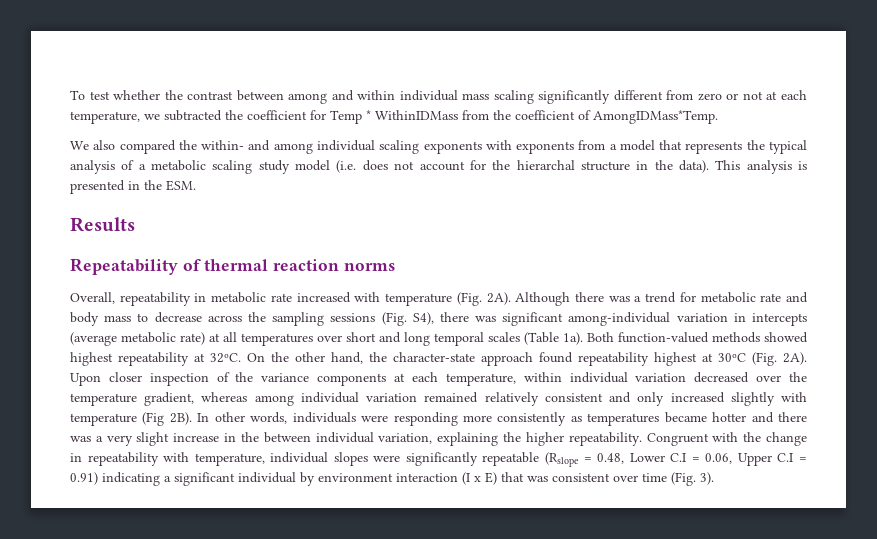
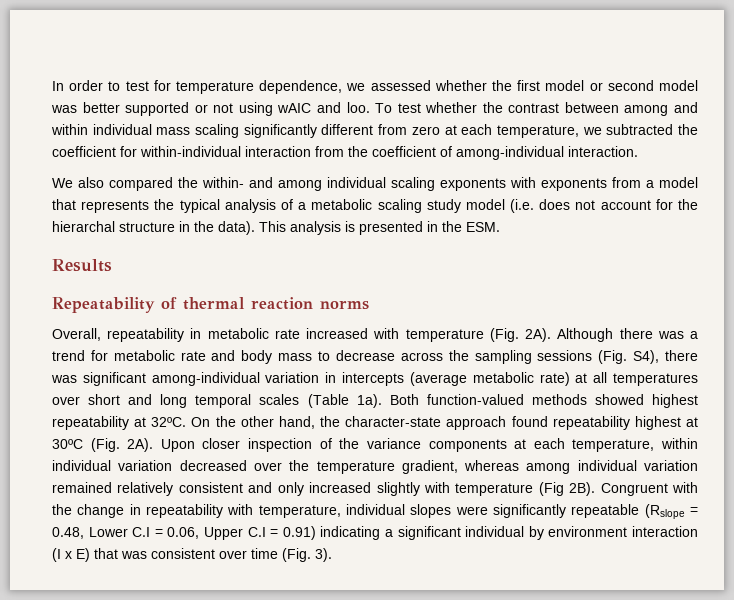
+ In order to test for temperature dependence, we assessed whether the first model or second model was better supported or not using wAIC and loo.
- To test whether the contrast between among and within individual mass scaling significantly different from zero or not at each temperature, we subtracted the coefficient for Temp * WithinIDMass from the coefficient of AmongIDMass*Temp.
+ To test whether the contrast between among and within individual mass scaling significantly different from zero at each temperature, we subtracted the coefficient for within-individual interaction from the coefficient of among-individual interaction.
- In other words, individuals were responding more consistently as temperatures became hotter and there was a very slight increase in the between individual variation, explaining the higher repeatability.

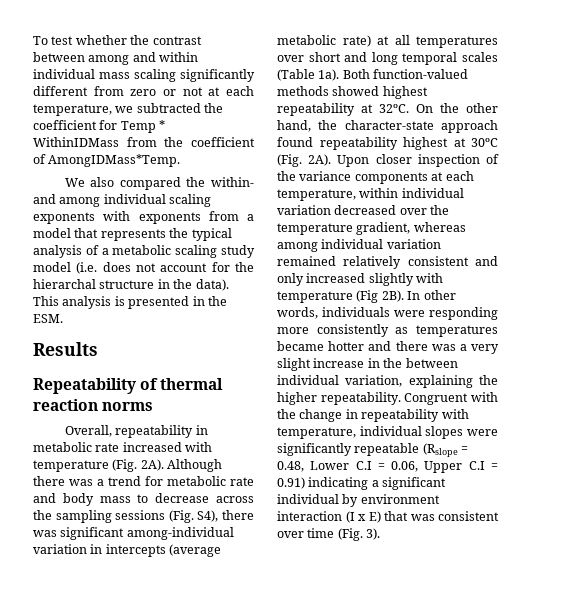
- In order to test for temperature dependence, we assessed whether the first model or second model was better supported or not using wAIC and loo. To test whether the contrast between among and within individual mass scaling significantly different from zero at each temperature, we subtracted the coefficient for within-individual interaction from the coefficient of among-individual interaction.
+ To test whether the contrast between among and within individual mass scaling significantly different from zero or not at each temperature, we subtracted the coefficient for Temp * WithinIDMass from the coefficient of AmongIDMass*Temp.
+ In other words, individuals were responding more consistently as temperatures became hotter and there was a very slight increase in the between individual variation, explaining the higher repeatability.

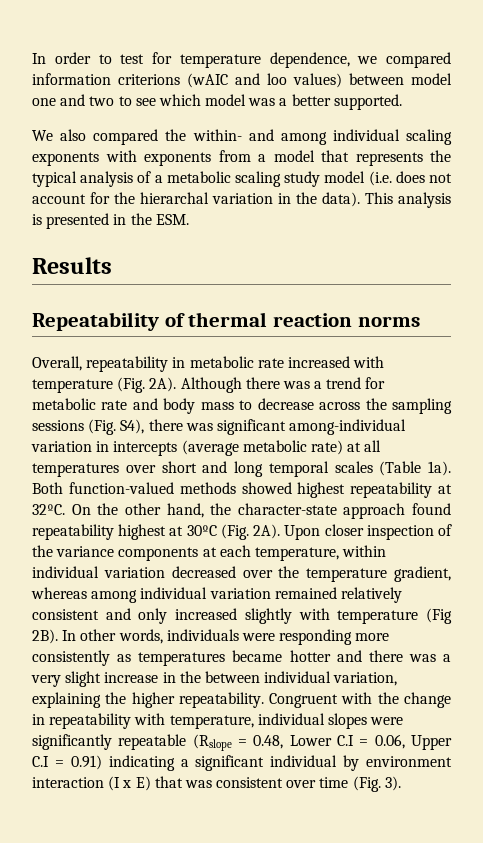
- To test whether the contrast between among and within individual mass scaling significantly different from zero or not at each temperature, we subtracted the coefficient for Temp * WithinIDMass from the coefficient of AmongIDMass*Temp.
+ In order to test for temperature dependence, we compared information criterions (wAIC and loo values) between model one and two to see which model was a better supported.
- We also compared the within- and among individual scaling exponents with exponents from a model that represents the typical analysis of a metabolic scaling study model (i.e. does not account for the hierarchal structure in the data).
+ We also compared the within- and among individual scaling exponents with exponents from a model that represents the typical analysis of a metabolic scaling study model (i.e. does not account for the hierarchal variation in the data).

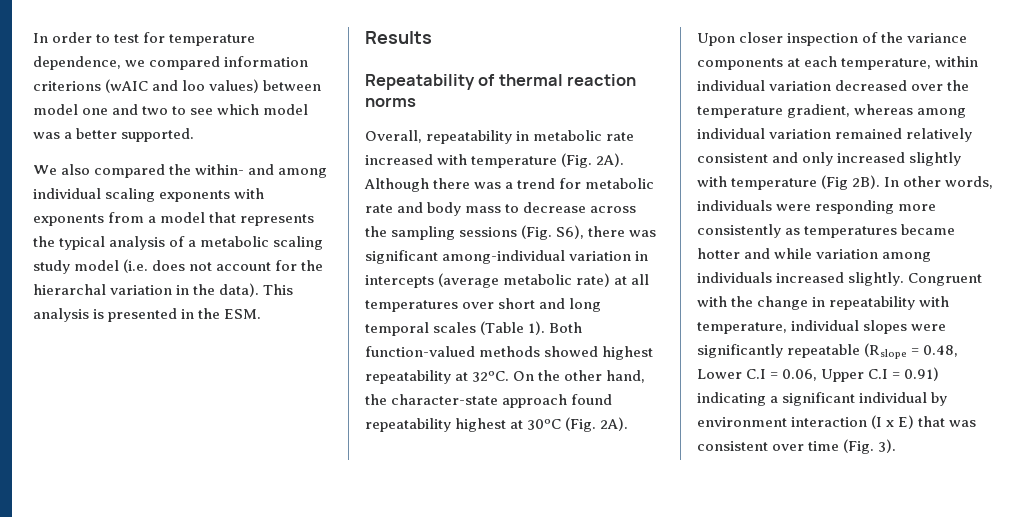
- Although there was a trend for metabolic rate and body mass to decrease across the sampling sessions (Fig. S4), there was significant among-individual variation in intercepts (average metabolic rate) at all temperatures over short and long temporal scales (Table 1a).
+ Although there was a trend for metabolic rate and body mass to decrease across the sampling sessions (Fig. S6), there was significant among-individual variation in intercepts (average metabolic rate) at all temperatures over short and long temporal scales (Table 1).
- In other words, individuals were responding more consistently as temperatures became hotter and there was a very slight increase in the between individual variation, explaining the higher repeatability.
+ In other words, individuals were responding more consistently as temperatures became hotter and while variation among individuals increased slightly.

